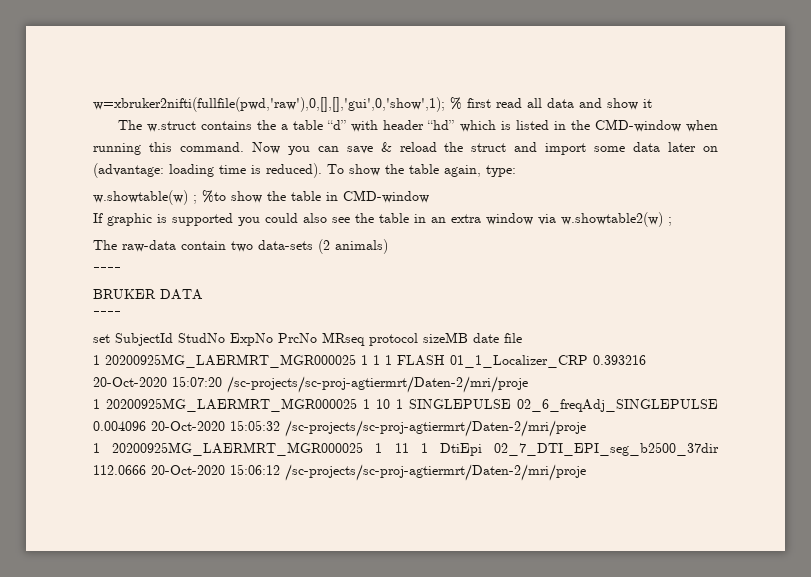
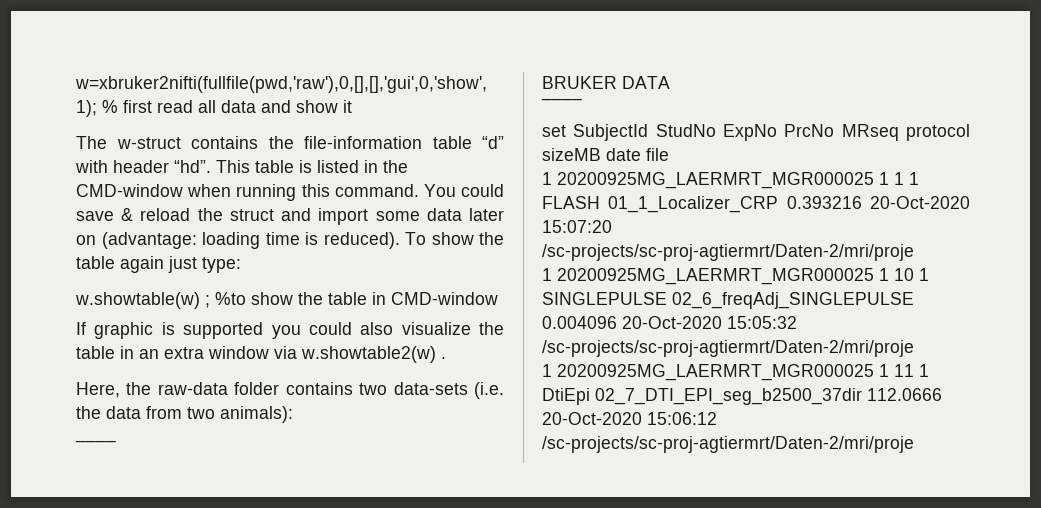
- The w.struct contains the a table “d” with header “hd” which is listed in the CMD-window when running this command.
+ The w-struct contains the file-information table “d” with header “hd”. This table is listed in the CMD-window when running this command.
- Now you can save & reload the struct and import some data later on (advantage: loading time is reduced).
+ You could save & reload the struct and import some data later on (advantage: loading time is reduced).
- To show the table again, type:
+ To show the table again just type:
- If graphic is supported you could also see the table in an extra window via w.showtable2(w) ;
- The raw-data contain two data-sets (2 animals)
+ If graphic is supported you could also visualize the table in an extra window via w.showtable2(w) .
+ Here, the raw-data folder contains two data-sets (i.e. the data from two animals):

